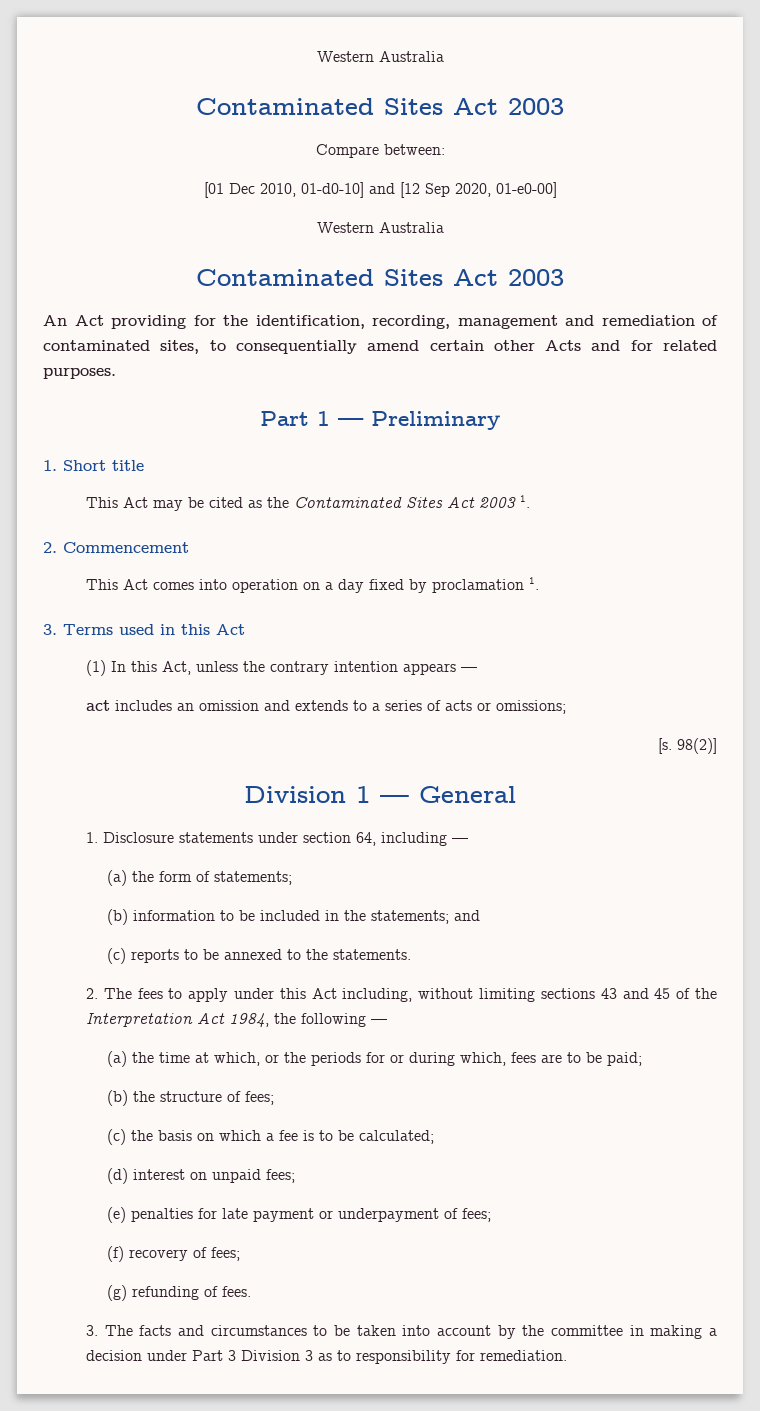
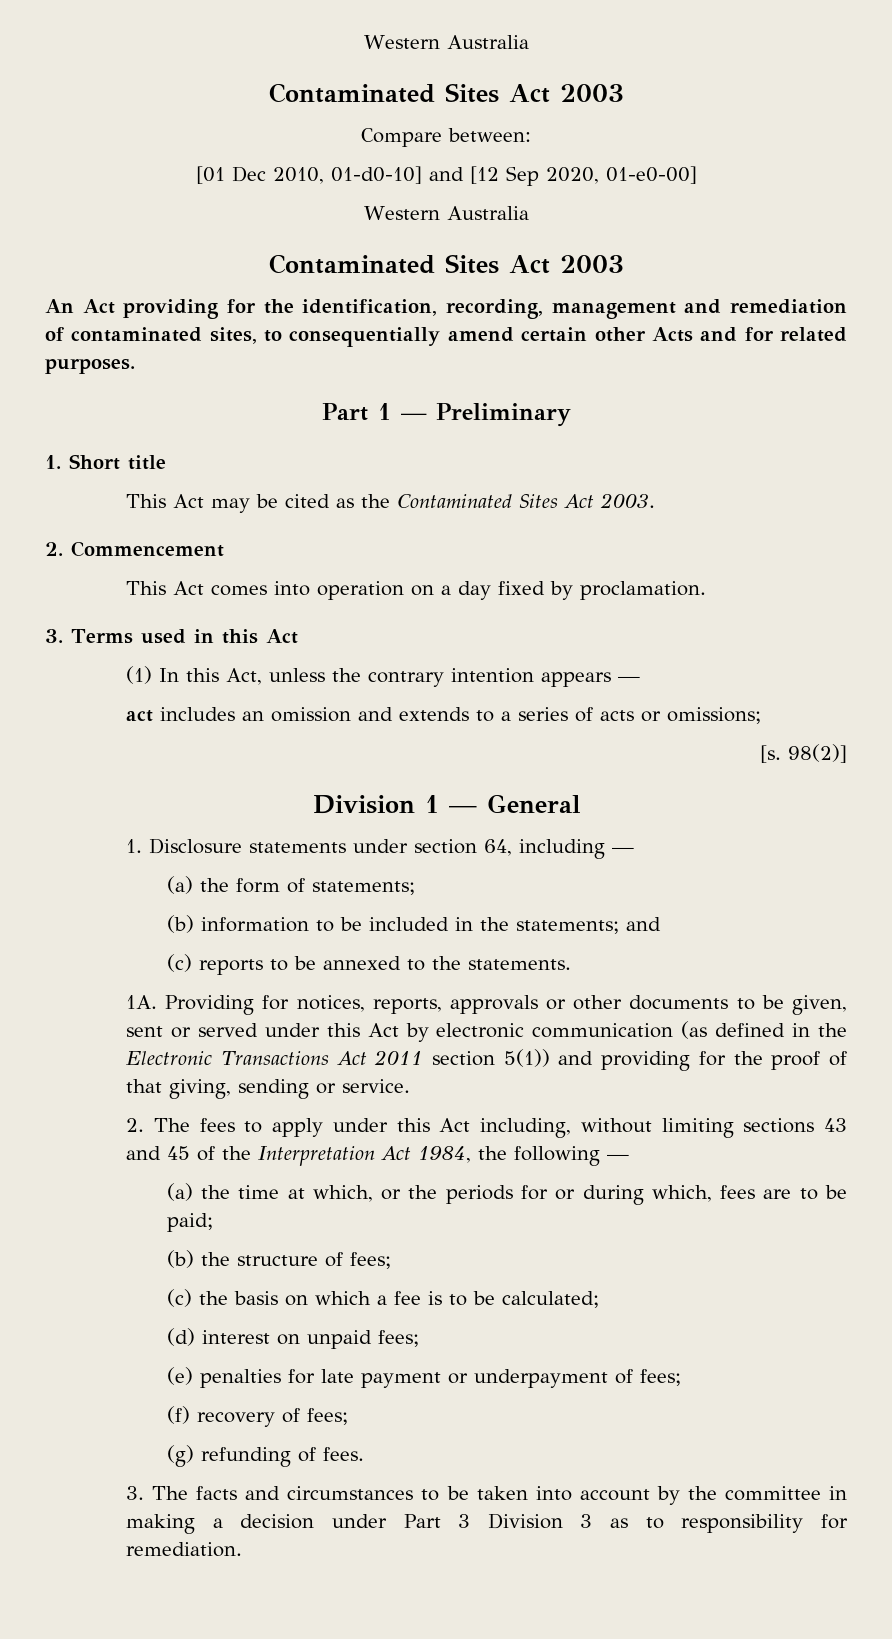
- This Act may be cited as the Contaminated Sites Act 2003 1.
+ This Act may be cited as the Contaminated Sites Act 2003.
- This Act comes into operation on a day fixed by proclamation 1.
+ This Act comes into operation on a day fixed by proclamation.
+ 1A. Providing for notices, reports, approvals or other documents to be given, sent or served under this Act by electronic communication (as defined in the Electronic Transactions Act 2011 section 5(1)) and providing for the proof of that giving, sending or service.

